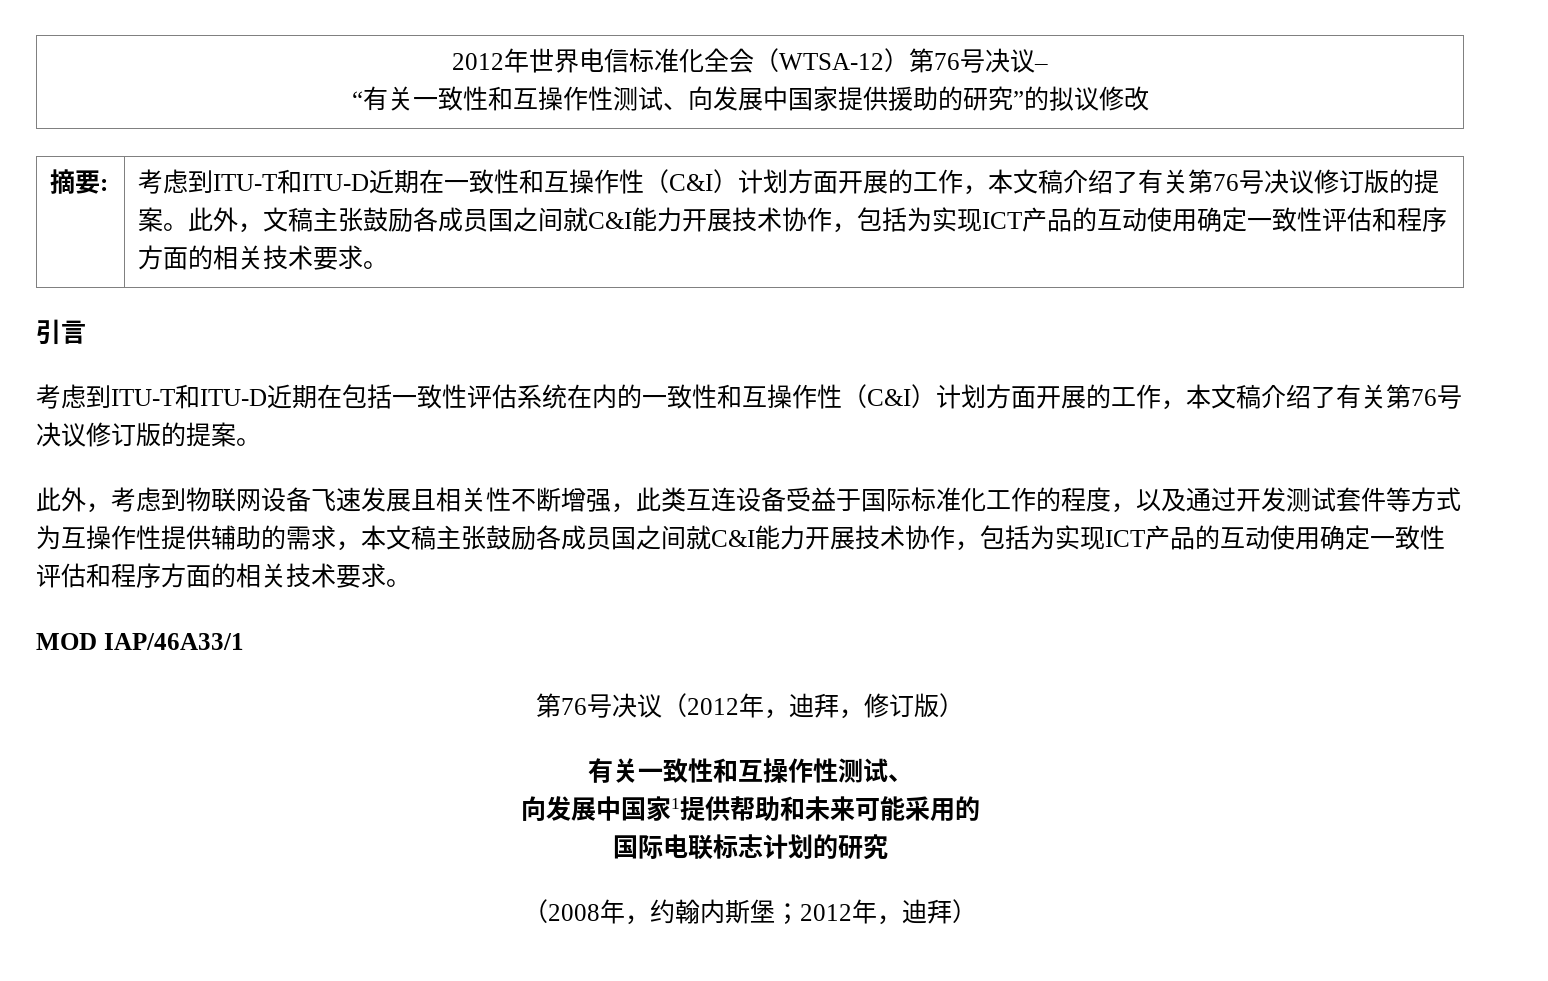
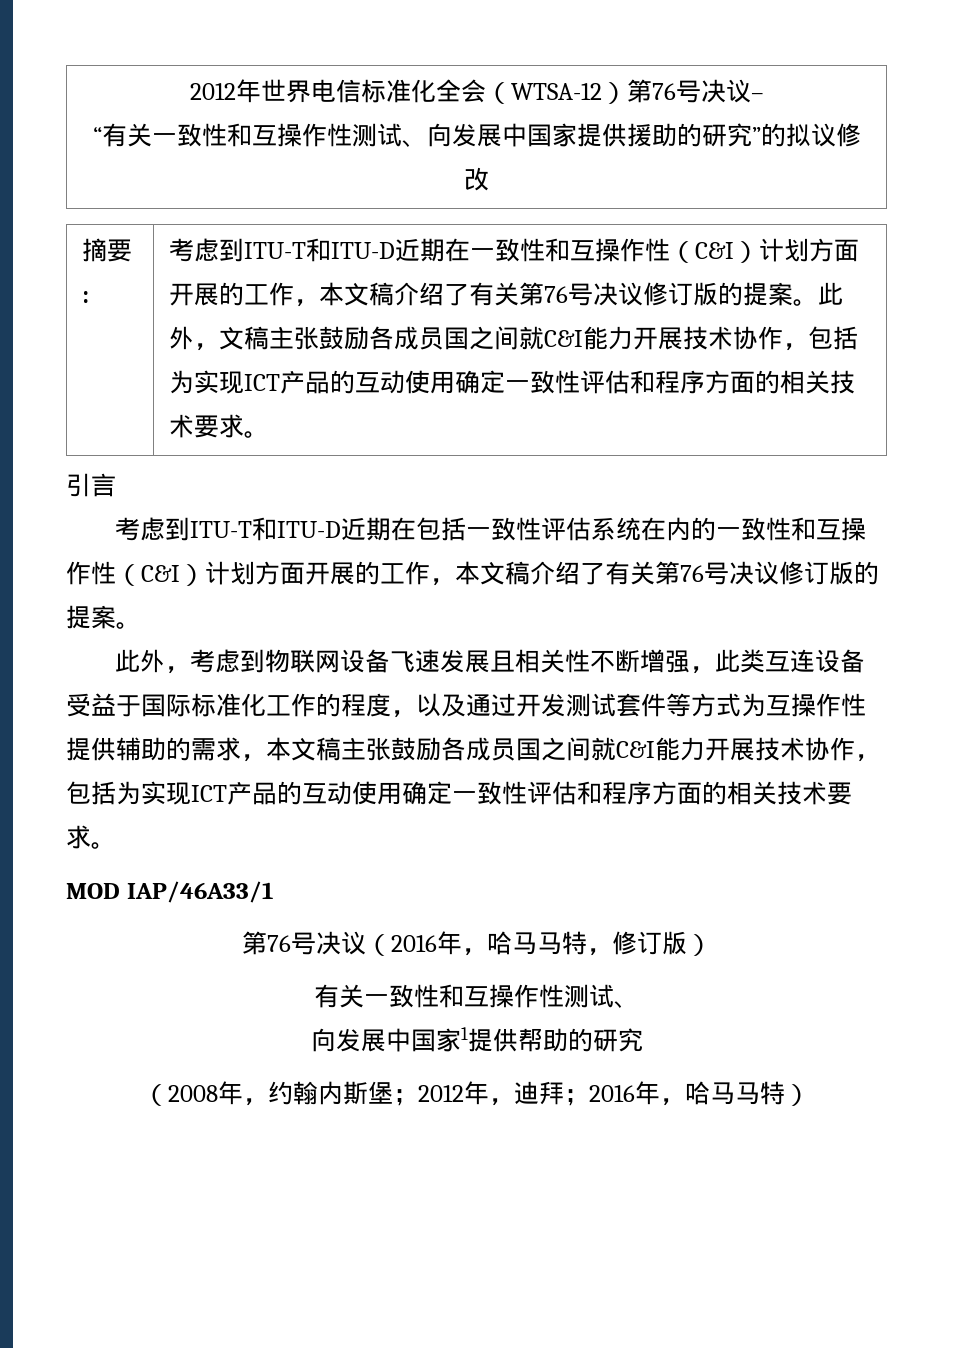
- 第76号决议（2012年，迪拜，修订版）
+ 第76号决议（2016年，哈马马特，修订版）
- 向发展中国家1提供帮助和未来可能采用的
- 国际电联标志计划的研究
+ 向发展中国家1提供帮助的研究
- （2008年，约翰内斯堡；2012年，迪拜）
+ （2008年，约翰内斯堡；2012年，迪拜；2016年，哈马马特）

